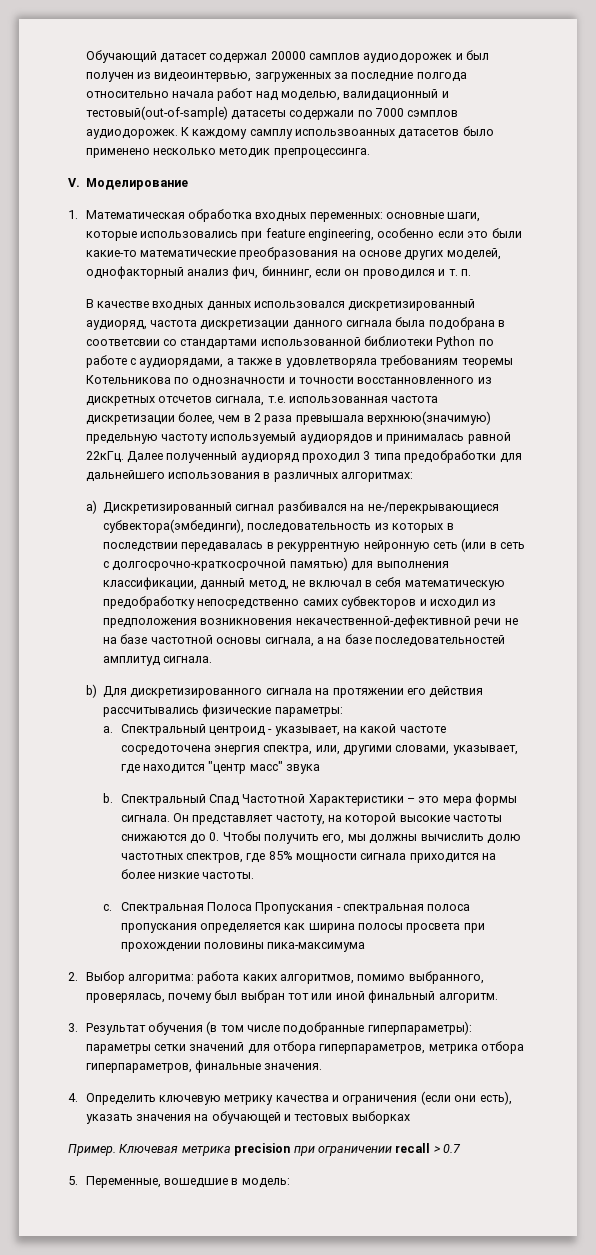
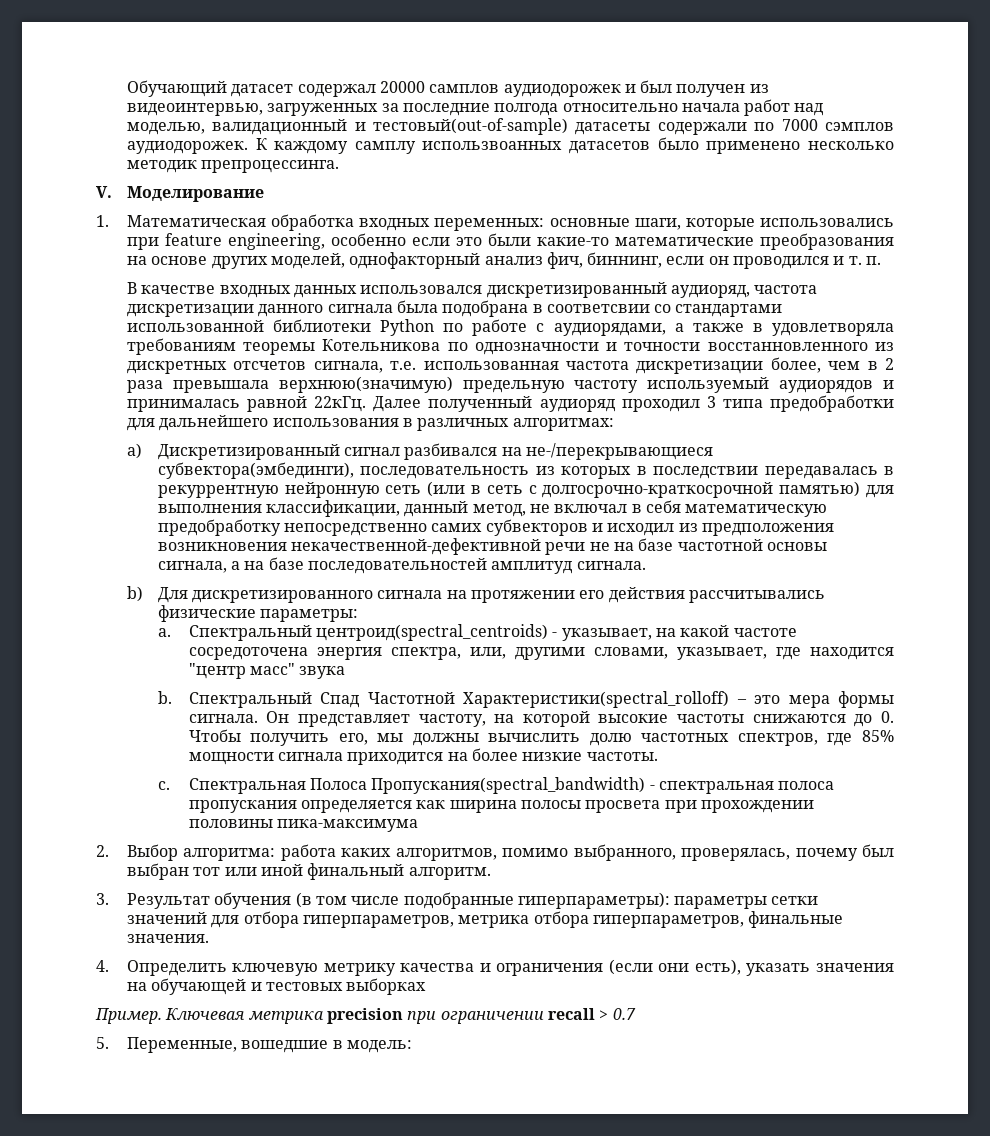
- Спектральный центроид - указывает, на какой частоте сосредоточена энергия спектра, или, другими словами, указывает, где находится "центр масс" звука
+ Спектральный центроид(spectral_centroids) - указывает, на какой частоте сосредоточена энергия спектра, или, другими словами, указывает, где находится "центр масс" звука
- Спектральный Спад Частотной Характеристики – это мера формы сигнала.
+ Спектральный Спад Частотной Характеристики(spectral_rolloff) – это мера формы сигнала.
- Спектральная Полоса Пропускания - спектральная полоса пропускания определяется как ширина полосы просвета при прохождении половины пика-максимума
+ Спектральная Полоса Пропускания(spectral_bandwidth) - спектральная полоса пропускания определяется как ширина полосы просвета при прохождении половины пика-максимума

